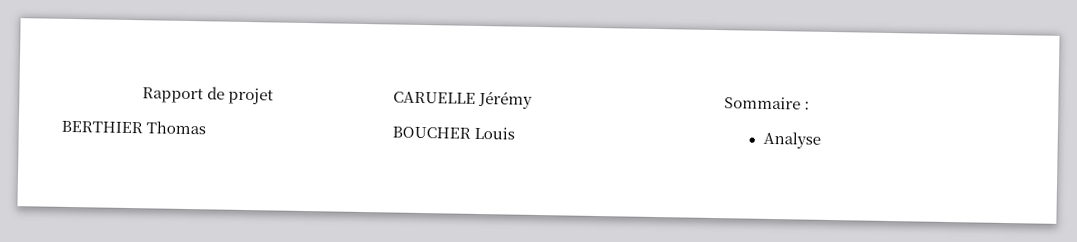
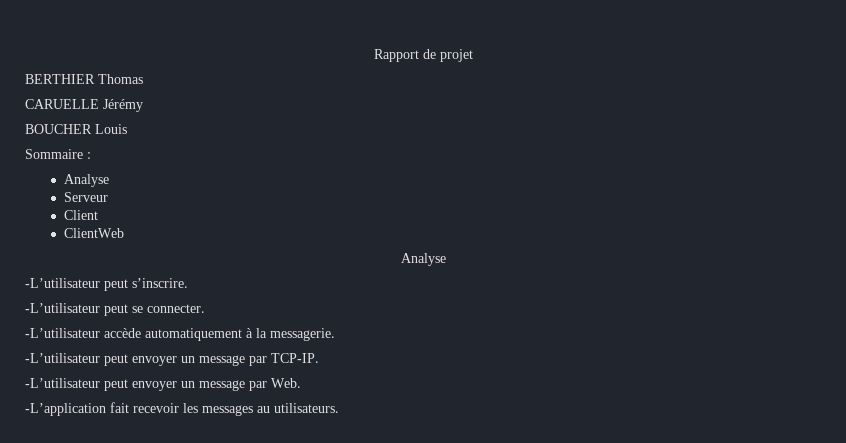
+ Serveur
+ Client
+ ClientWeb
+ Analyse
+ -L’utilisateur peut s’inscrire.
+ -L’utilisateur peut se connecter.
+ -L’utilisateur accède automatiquement à la messagerie.
+ -L’utilisateur peut envoyer un message par TCP-IP.
+ -L’utilisateur peut envoyer un message par Web.
+ -L’application fait recevoir les messages au utilisateurs.

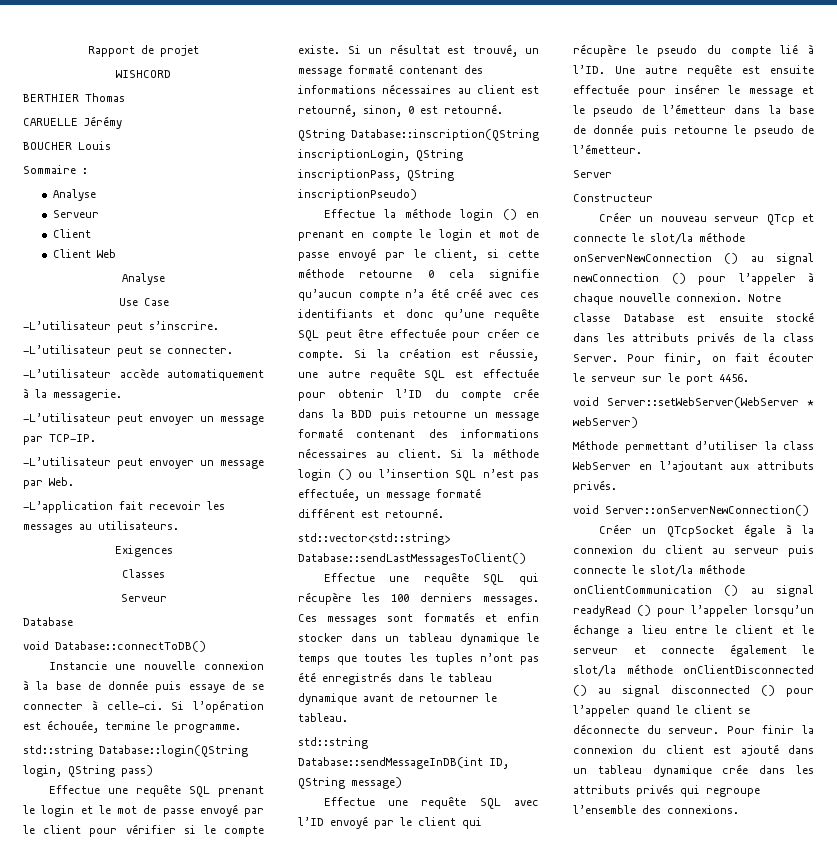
+ WISHCORD
- ClientWeb
+ Client Web
  Analyse
+ Use Case
+ Exigences
+ Classes
+ Serveur
+ Database
+ void Database::connectToDB()
+ Instancie une nouvelle connexion à la base de donnée puis essaye de se connecter à celle-ci. Si l’opération est échouée, termine le programme.
+ std::string Database::login(QString login, QString pass)
+ Effectue une requête SQL prenant le login et le mot de passe envoyé par le client pour vérifier si le compte existe. Si un résultat est trouvé, un message formaté contenant des informations nécessaires au client est retourné, sinon, 0 est retourné.
+ QString Database::inscription(QString inscriptionLogin, QString inscriptionPass, QString inscriptionPseudo)
+ Effectue la méthode login () en prenant en compte le login et mot de passe envoyé par le client, si cette méthode retourne 0 cela signifie qu’aucun compte n’a été créé avec ces identifiants et donc qu’une requête SQL peut être effectuée pour créer ce compte. Si la création est réussie, une autre requête SQL est effectuée pour obtenir l’ID du compte crée dans la BDD puis retourne un message formaté contenant des informations nécessaires au client. Si la méthode login () ou l’insertion SQL n’est pas effectuée, un message formaté différent est retourné.
+ std::vector<std::string> Database::sendLastMessagesToClient()
+ Effectue une requête SQL qui récupère les 100 derniers messages. Ces messages sont formatés et enfin stocker dans un tableau dynamique le temps que toutes les tuples n’ont pas été enregistrés dans le tableau dynamique avant de retourner le tableau.
+ std::string Database::sendMessageInDB(int ID, QString message)
+ Effectue une requête SQL avec l’ID envoyé par le client qui récupère le pseudo du compte lié à l’ID. Une autre requête est ensuite effectuée pour insérer le message et le pseudo de l’émetteur dans la base de donnée puis retourne le pseudo de l’émetteur.
+ Server
+ Constructeur
+ Créer un nouveau serveur QTcp et connecte le slot/la méthode onServerNewConnection () au signal newConnection () pour l’appeler à chaque nouvelle connexion. Notre classe Database est ensuite stocké dans les attributs privés de la class Server. Pour finir, on fait écouter le serveur sur le port 4456.
+ void Server::setWebServer(WebServer * webServer)
+ Méthode permettant d’utiliser la class WebServer en l’ajoutant aux attributs privés.
+ void Server::onServerNewConnection()
+ Créer un QTcpSocket égale à la connexion du client au serveur puis connecte le slot/la méthode onClientCommunication () au signal readyRead () pour l’appeler lorsqu’un échange a lieu entre le client et le serveur et connecte également le slot/la méthode onClientDisconnected () au signal disconnected () pour l’appeler quand le client se déconnecte du serveur. Pour finir la connexion du client est ajouté dans un tableau dynamique crée dans les attributs privés qui regroupe l’ensemble des connexions.

